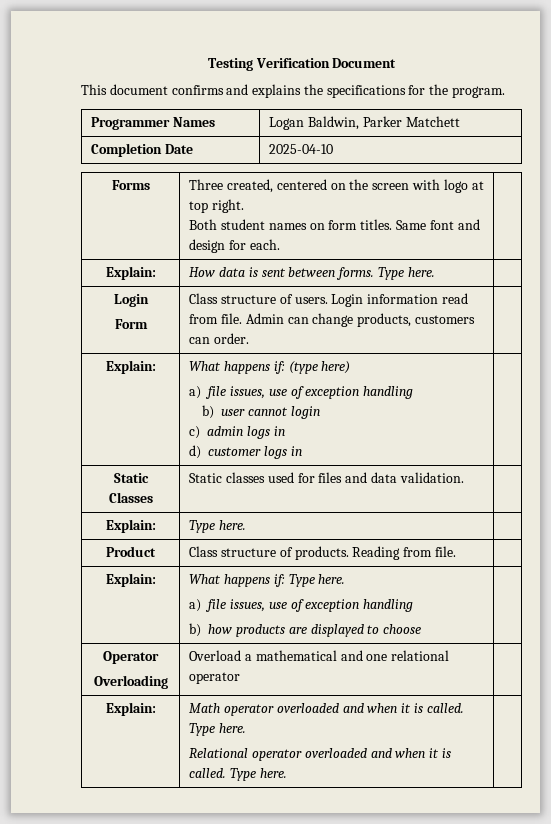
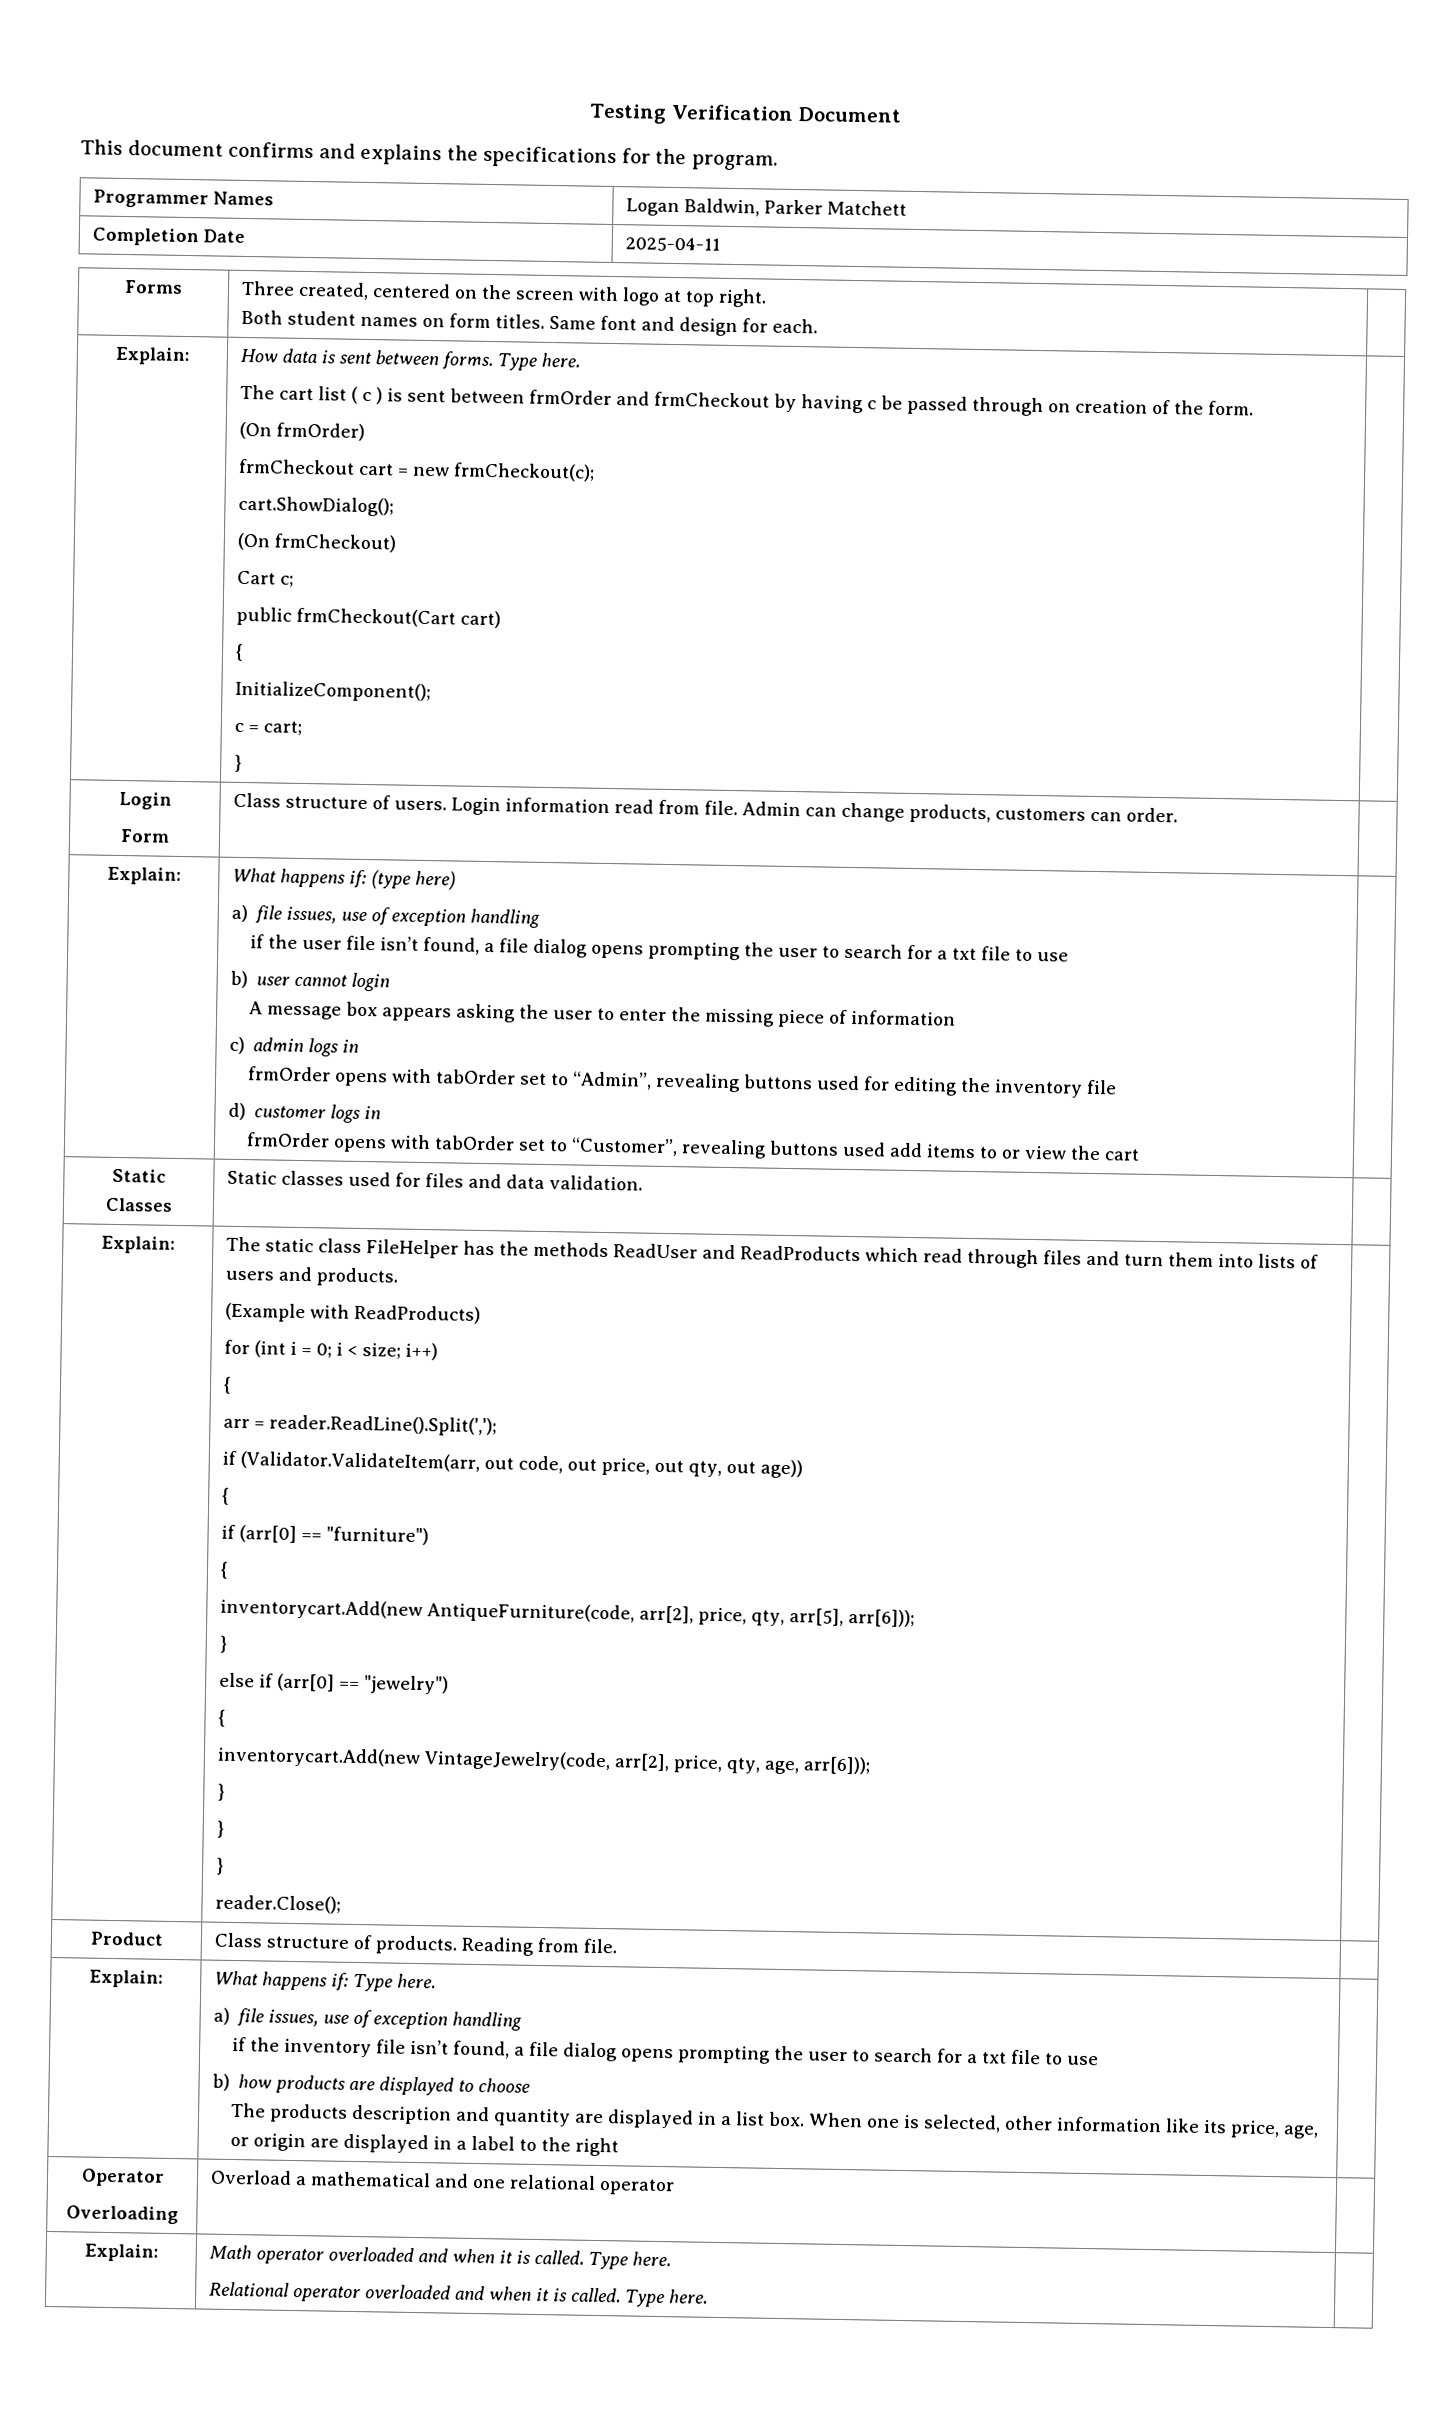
- Completion Date | 2025-04-10
+ Completion Date | 2025-04-11
+ The cart list ( c ) is sent between frmOrder and frmCheckout by having c be passed through on creation of the form.
+ (On frmOrder)
+ frmCheckout cart = new frmCheckout(c);
+ cart.ShowDialog();
+ (On frmCheckout)
+ Cart c;
+ public frmCheckout(Cart cart)
+ {
+ InitializeComponent();
+ c = cart;
+ }
+ if the user file isn’t found, a file dialog opens prompting the user to search for a txt file to use
  b) user cannot login
+ A message box appears asking the user to enter the missing piece of information
  c) admin logs in
+ frmOrder opens with tabOrder set to “Admin”, revealing buttons used for editing the inventory file
  d) customer logs in
+ frmOrder opens with tabOrder set to “Customer”, revealing buttons used add items to or view the cart
- Explain: | Type here.
+ Explain: | The static class FileHelper has the methods ReadUser and ReadProducts which read through files and turn them into lists of users and products.
+ (Example with ReadProducts)
+ for (int i = 0; i < size; i++)
+ {
+ arr = reader.ReadLine().Split(',');
+ if (Validator.ValidateItem(arr, out code, out price, out qty, out age))
+ {
+ if (arr[0] == "furniture")
+ {
+ inventorycart.Add(new AntiqueFurniture(code, arr[2], price, qty, arr[5], arr[6]));
+ }
+ else if (arr[0] == "jewelry")
+ {
+ inventorycart.Add(new VintageJewelry(code, arr[2], price, qty, age, arr[6]));
+ }
+ }
+ }
+ reader.Close();
+ if the inventory file isn’t found, a file dialog opens prompting the user to search for a txt file to use
+ The products description and quantity are displayed in a list box. When one is selected, other information like its price, age, or origin are displayed in a label to the right

